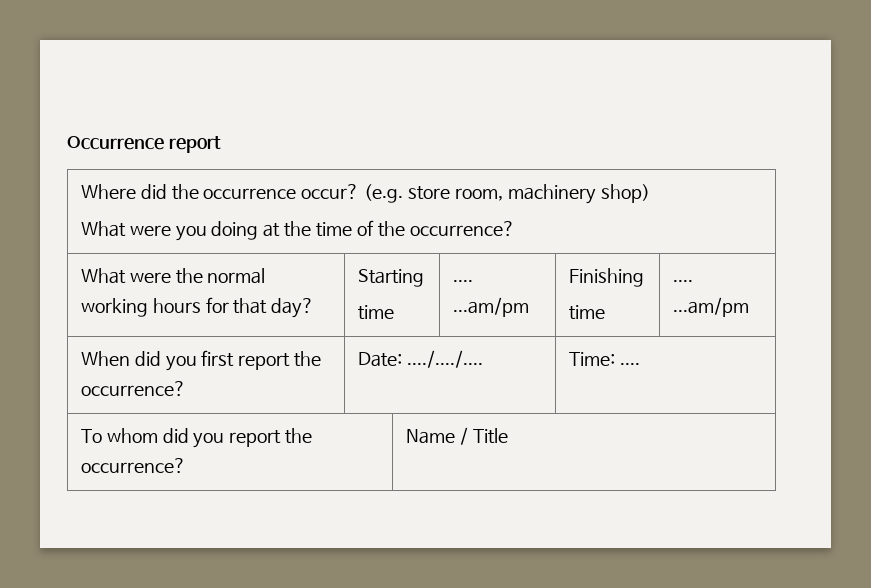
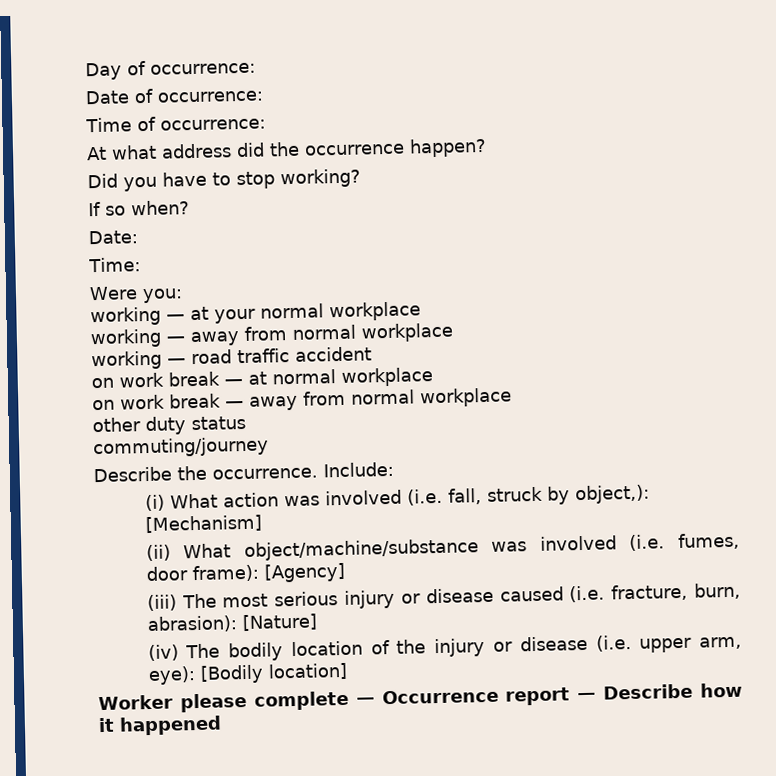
- Occurrence report
- Where did the occurrence occur? (e.g. store room, machinery shop)
- What were you doing at the time of the occurrence?
- What were the normal working hours for that day? | Starting
- time | .... ...am/pm | Finishing
- time | .... ...am/pm
- When did you first report the occurrence? | Date: ..../..../.... | Time: ....
- To whom did you report the occurrence? | Name / Title
+ Day of occurrence:
+ Date of occurrence:
+ Time of occurrence:
+ At what address did the occurrence happen?
+ Did you have to stop working?
+ If so when?
+ Date:
+ Time:
+ Were you:
+ working — at your normal workplace
+ working — away from normal workplace
+ working — road traffic accident
+ on work break — at normal workplace
+ on work break — away from normal workplace
+ other duty status
+ commuting/journey
+ Describe the occurrence. Include:
+ (i) What action was involved (i.e. fall, struck by object,): [Mechanism]
+ (ii) What object/machine/substance was involved (i.e. fumes, door frame): [Agency]
+ (iii) The most serious injury or disease caused (i.e. fracture, burn, abrasion): [Nature]
+ (iv) The bodily location of the injury or disease (i.e. upper arm, eye): [Bodily location]
+ Worker please complete — Occurrence report — Describe how it happened

